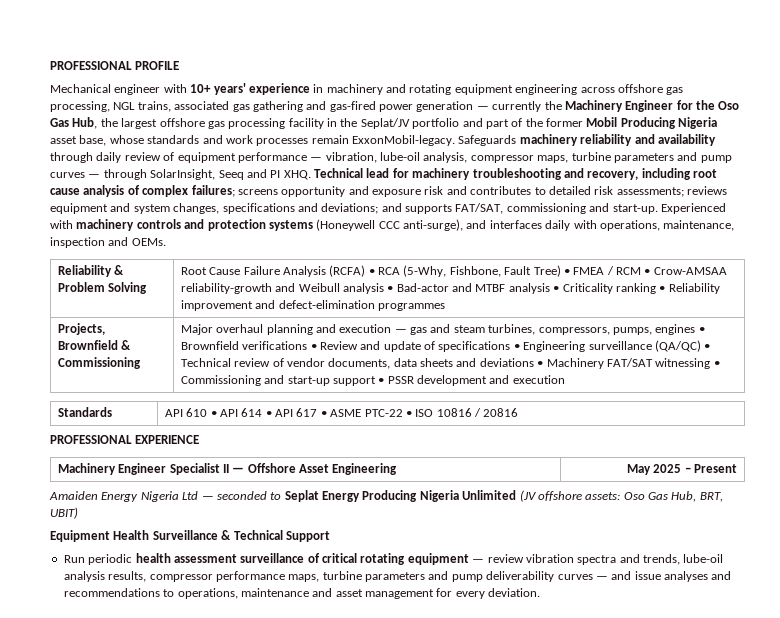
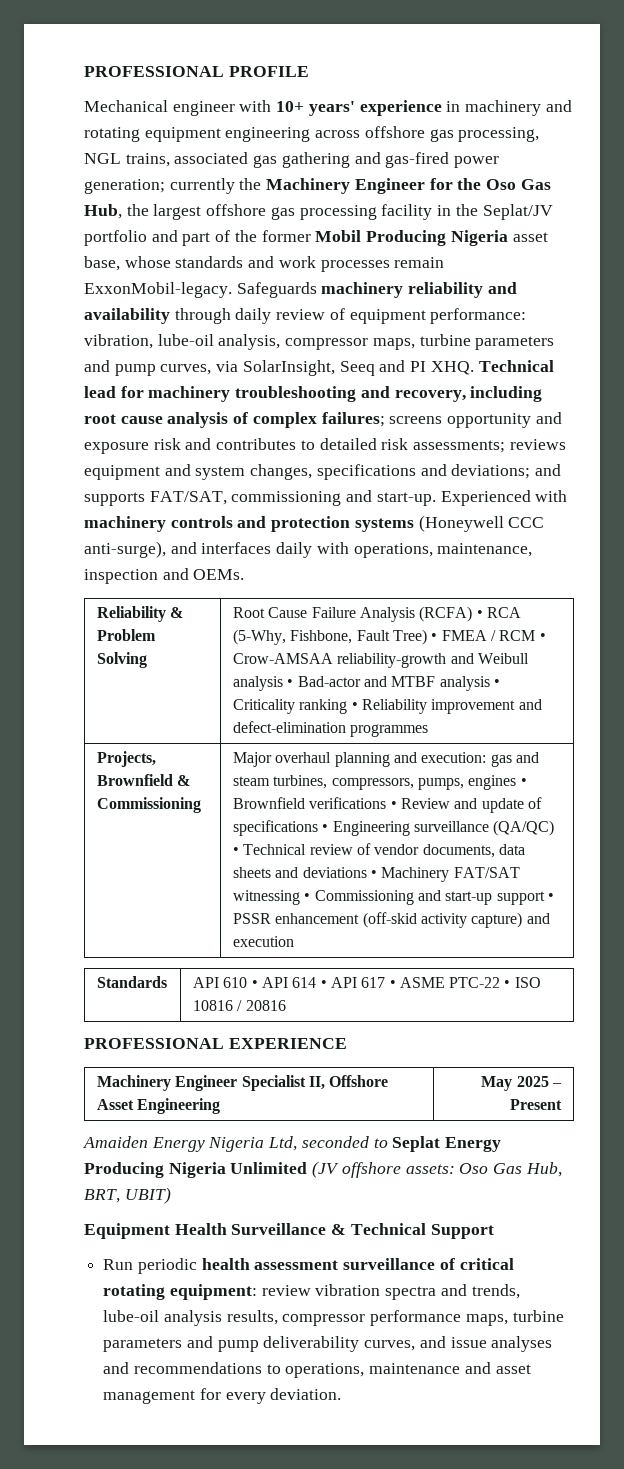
- Mechanical engineer with 10+ years' experience in machinery and rotating equipment engineering across offshore gas processing, NGL trains, associated gas gathering and gas-fired power generation — currently the Machinery Engineer for the Oso Gas Hub, the largest offshore gas processing facility in the Seplat/JV portfolio and part of the former Mobil Producing Nigeria asset base, whose standards and work processes remain ExxonMobil-legacy.
+ Mechanical engineer with 10+ years' experience in machinery and rotating equipment engineering across offshore gas processing, NGL trains, associated gas gathering and gas-fired power generation; currently the Machinery Engineer for the Oso Gas Hub, the largest offshore gas processing facility in the Seplat/JV portfolio and part of the former Mobil Producing Nigeria asset base, whose standards and work processes remain ExxonMobil-legacy.
- Safeguards machinery reliability and availability through daily review of equipment performance — vibration, lube-oil analysis, compressor maps, turbine parameters and pump curves — through SolarInsight, Seeq and PI XHQ. Technical lead for machinery troubleshooting and recovery, including root cause analysis of complex failures;
+ Safeguards machinery reliability and availability through daily review of equipment performance: vibration, lube-oil analysis, compressor maps, turbine parameters and pump curves, via SolarInsight, Seeq and PI XHQ. Technical lead for machinery troubleshooting and recovery, including root cause analysis of complex failures;
- Major overhaul planning and execution — gas and steam turbines, compressors, pumps, engines • Brownfield verifications • Review and update of specifications • Engineering surveillance (QA/QC) • Technical review of vendor documents, data sheets and deviations • Machinery FAT/SAT witnessing • Commissioning and start-up support • PSSR development and execution
+ Major overhaul planning and execution: gas and steam turbines, compressors, pumps, engines • Brownfield verifications • Review and update of specifications • Engineering surveillance (QA/QC) • Technical review of vendor documents, data sheets and deviations • Machinery FAT/SAT witnessing • Commissioning and start-up support • PSSR enhancement (off-skid activity capture) and execution
- Machinery Engineer Specialist II — Offshore Asset Engineering | May 2025 – Present
+ Machinery Engineer Specialist II, Offshore Asset Engineering | May 2025 – Present
- Amaiden Energy Nigeria Ltd — seconded to Seplat Energy Producing Nigeria Unlimited (JV offshore assets: Oso Gas Hub, BRT, UBIT)
+ Amaiden Energy Nigeria Ltd, seconded to Seplat Energy Producing Nigeria Unlimited (JV offshore assets: Oso Gas Hub, BRT, UBIT)
- Run periodic health assessment surveillance of critical rotating equipment — review vibration spectra and trends, lube-oil analysis results, compressor performance maps, turbine parameters and pump deliverability curves — and issue analyses and recommendations to operations, maintenance and asset management for every deviation.
+ Run periodic health assessment surveillance of critical rotating equipment: review vibration spectra and trends, lube-oil analysis results, compressor performance maps, turbine parameters and pump deliverability curves, and issue analyses and recommendations to operations, maintenance and asset management for every deviation.

